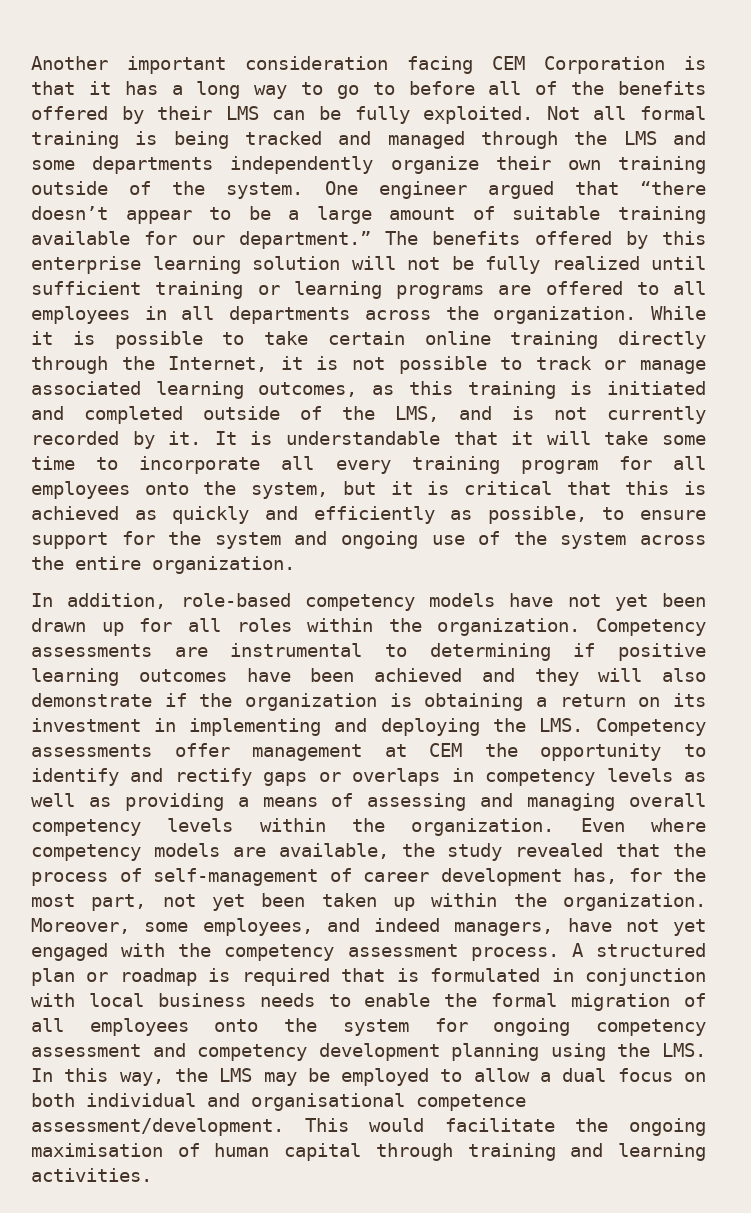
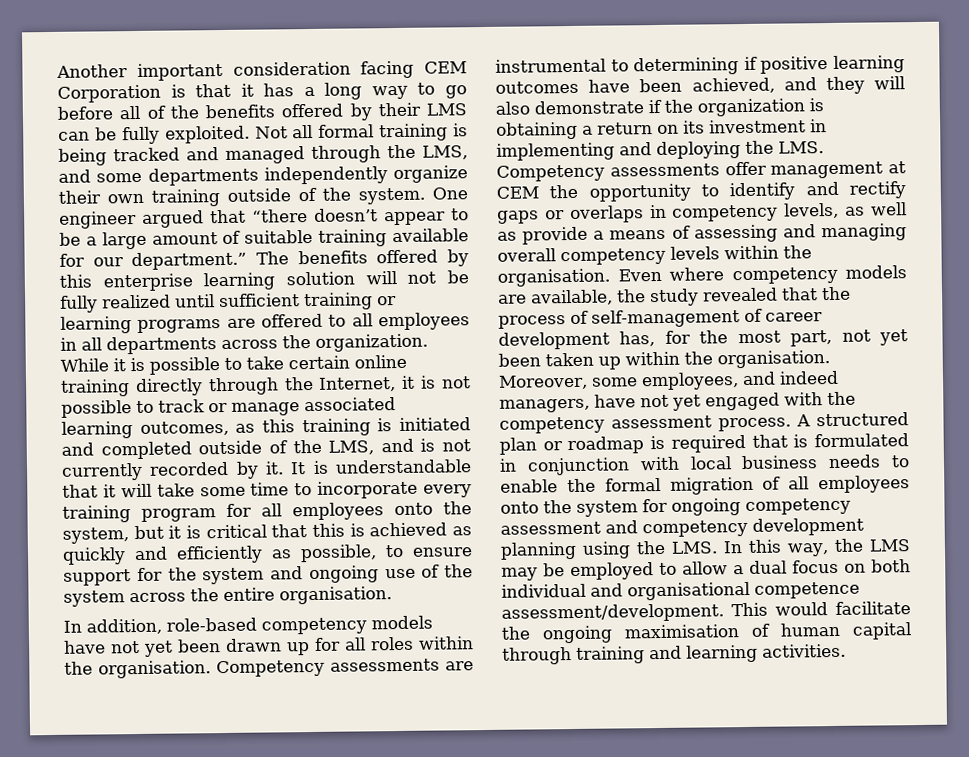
- Another important consideration facing CEM Corporation is that it has a long way to go to before all of the benefits offered by their LMS can be fully exploited.
+ Another important consideration facing CEM Corporation is that it has a long way to go before all of the benefits offered by their LMS can be fully exploited.
- Not all formal training is being tracked and managed through the LMS and some departments independently organize their own training outside of the system.
+ Not all formal training is being tracked and managed through the LMS, and some departments independently organize their own training outside of the system.
- It is understandable that it will take some time to incorporate all every training program for all employees onto the system, but it is critical that this is achieved as quickly and efficiently as possible, to ensure support for the system and ongoing use of the system across the entire organization.
+ It is understandable that it will take some time to incorporate every training program for all employees onto the system, but it is critical that this is achieved as quickly and efficiently as possible, to ensure support for the system and ongoing use of the system across the entire organisation.
- In addition, role-based competency models have not yet been drawn up for all roles within the organization.
+ In addition, role-based competency models have not yet been drawn up for all roles within the organisation.
- Competency assessments are instrumental to determining if positive learning outcomes have been achieved and they will also demonstrate if the organization is obtaining a return on its investment in implementing and deploying the LMS. Competency assessments offer management at CEM the opportunity to identify and rectify gaps or overlaps in competency levels as well as providing a means of assessing and managing overall competency levels within the organization.
+ Competency assessments are instrumental to determining if positive learning outcomes have been achieved, and they will also demonstrate if the organization is obtaining a return on its investment in implementing and deploying the LMS. Competency assessments offer management at CEM the opportunity to identify and rectify gaps or overlaps in competency levels, as well as provide a means of assessing and managing overall competency levels within the organisation.
- Even where competency models are available, the study revealed that the process of self-management of career development has, for the most part, not yet been taken up within the organization.
+ Even where competency models are available, the study revealed that the process of self-management of career development has, for the most part, not yet been taken up within the organisation.

